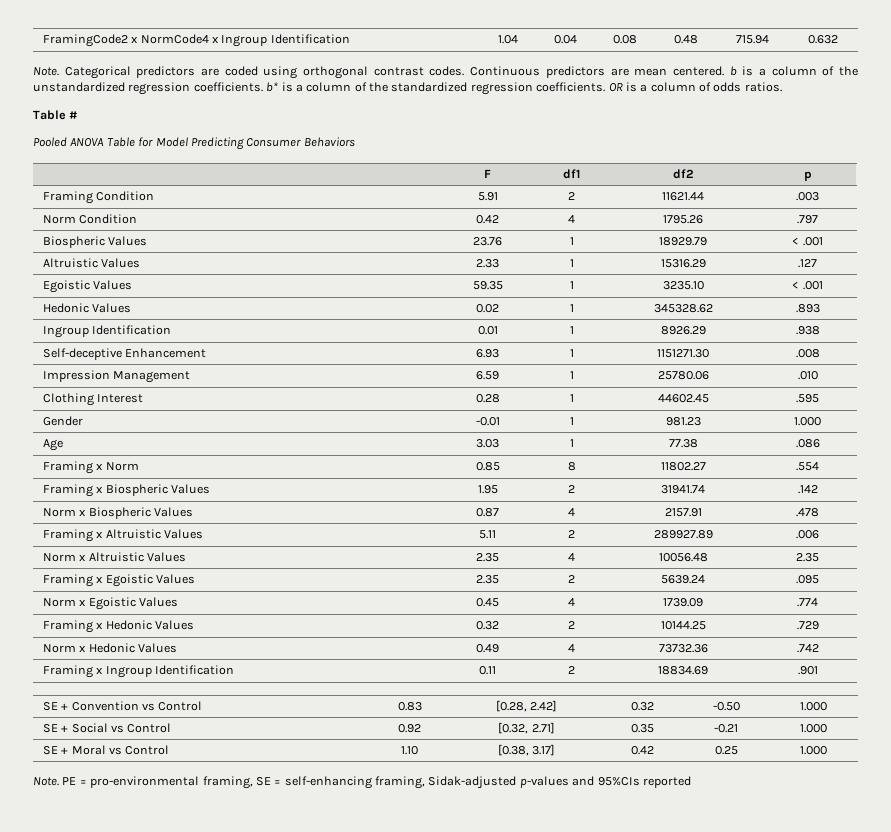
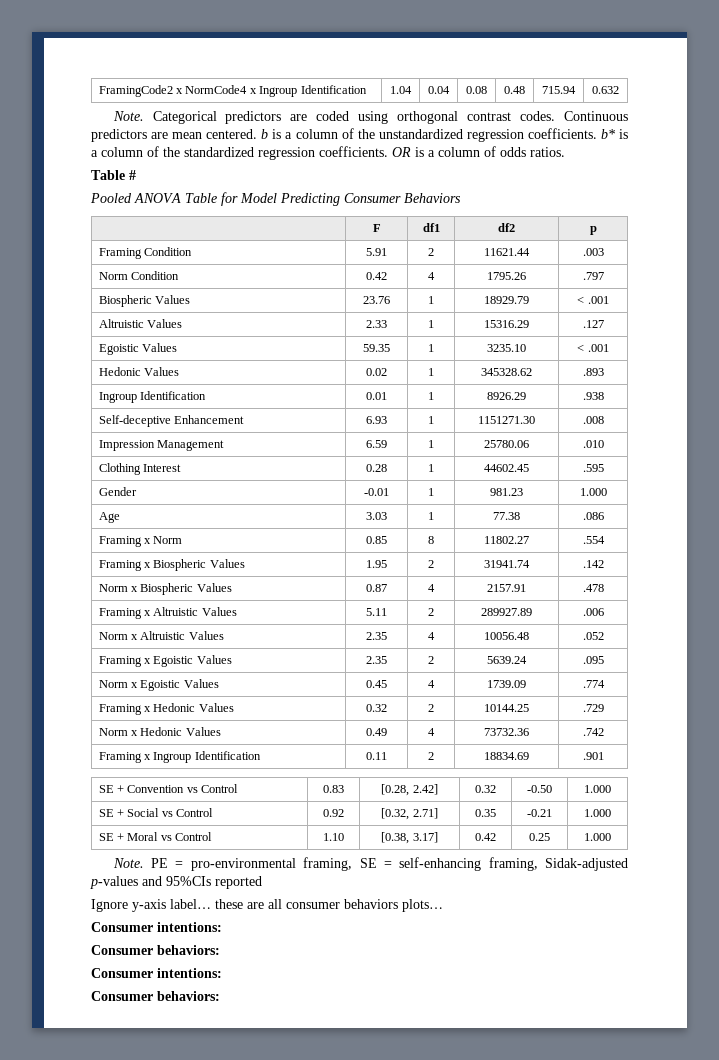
- Norm x Altruistic Values | 2.35 | 4 | 10056.48 | 2.35
+ Norm x Altruistic Values | 2.35 | 4 | 10056.48 | .052
+ Ignore y-axis label… these are all consumer behaviors plots…
+ Consumer intentions:
+ Consumer behaviors:
+ Consumer intentions:
+ Consumer behaviors:

